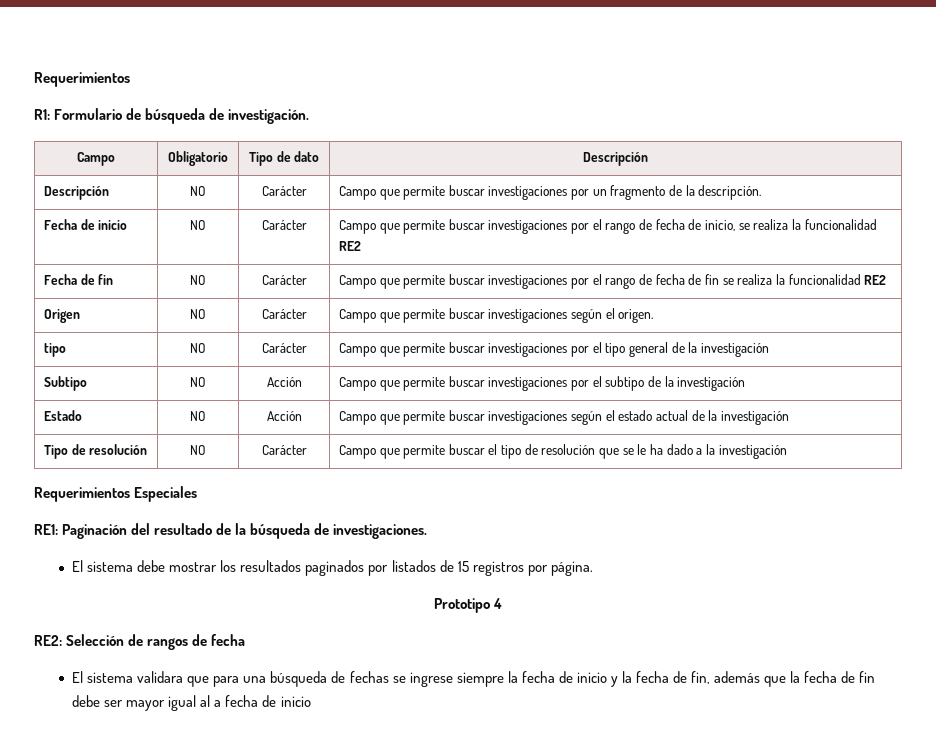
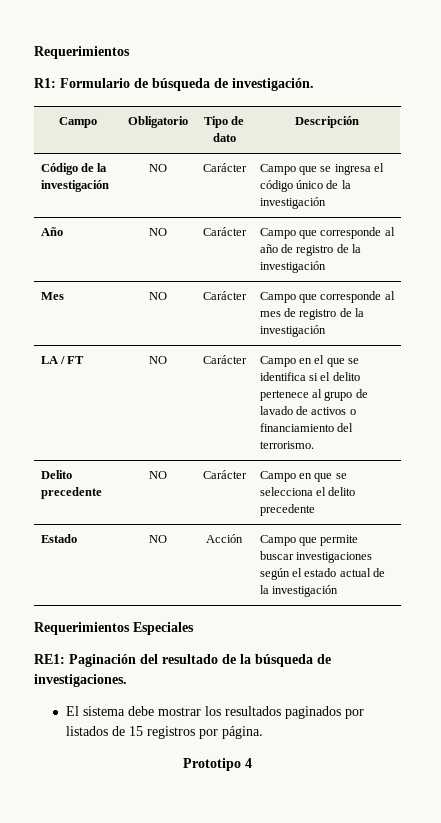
- Descripción | NO | Carácter | Campo que permite buscar investigaciones por un fragmento de la descripción.
- Fecha de inicio | NO | Carácter | Campo que permite buscar investigaciones por el rango de fecha de inicio, se realiza la funcionalidad RE2
- Fecha de fin | NO | Carácter | Campo que permite buscar investigaciones por el rango de fecha de fin se realiza la funcionalidad RE2
- Origen | NO | Carácter | Campo que permite buscar investigaciones según el origen.
- tipo | NO | Carácter | Campo que permite buscar investigaciones por el tipo general de la investigación
- Subtipo | NO | Acción | Campo que permite buscar investigaciones por el subtipo de la investigación
+ Código de la investigación | NO | Carácter | Campo que se ingresa el código único de la investigación
+ Año | NO | Carácter | Campo que corresponde al año de registro de la investigación
+ Mes | NO | Carácter | Campo que corresponde al mes de registro de la investigación
+ LA / FT | NO | Carácter | Campo en el que se identifica si el delito pertenece al grupo de lavado de activos o financiamiento del terrorismo.
+ Delito precedente | NO | Carácter | Campo en que se selecciona el delito precedente
- Tipo de resolución | NO | Carácter | Campo que permite buscar el tipo de resolución que se le ha dado a la investigación
- RE2: Selección de rangos de fecha
- El sistema validara que para una búsqueda de fechas se ingrese siempre la fecha de inicio y la fecha de fin, además que la fecha de fin debe ser mayor igual al a fecha de inicio

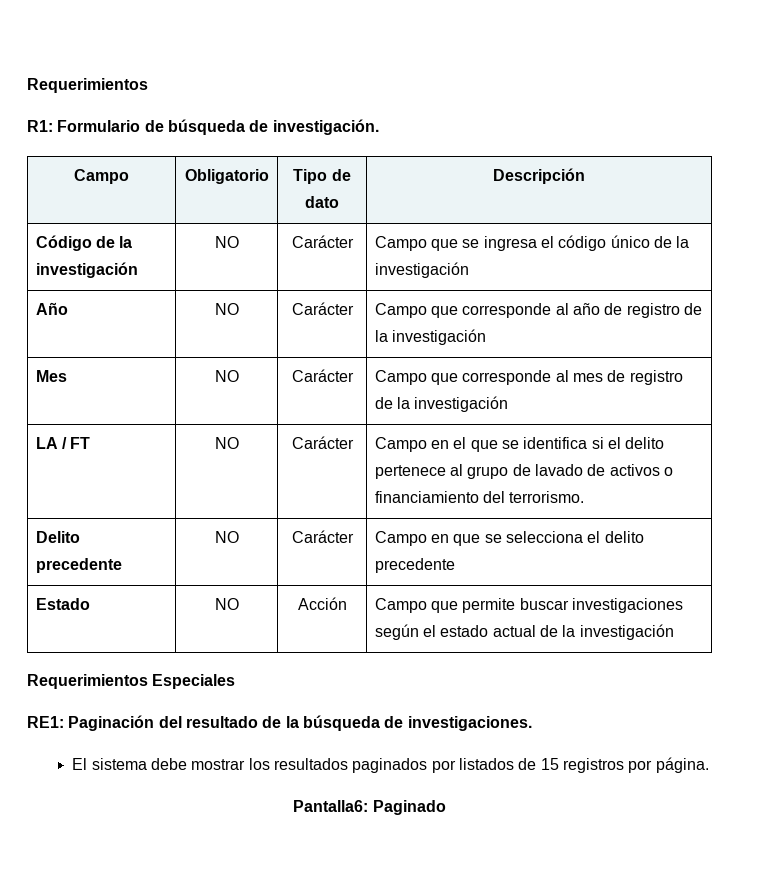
- Prototipo 4
+ Pantalla6: Paginado

